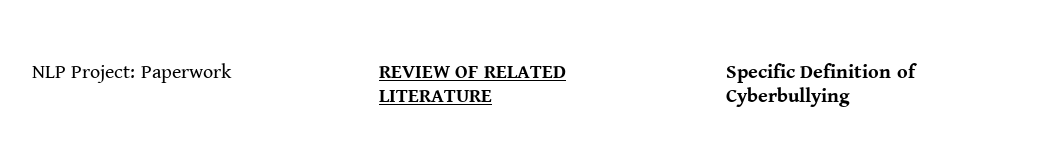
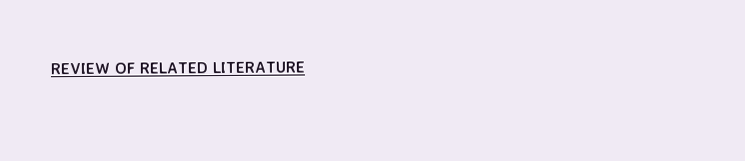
- NLP Project: Paperwork
- Specific Definition of Cyberbullying

